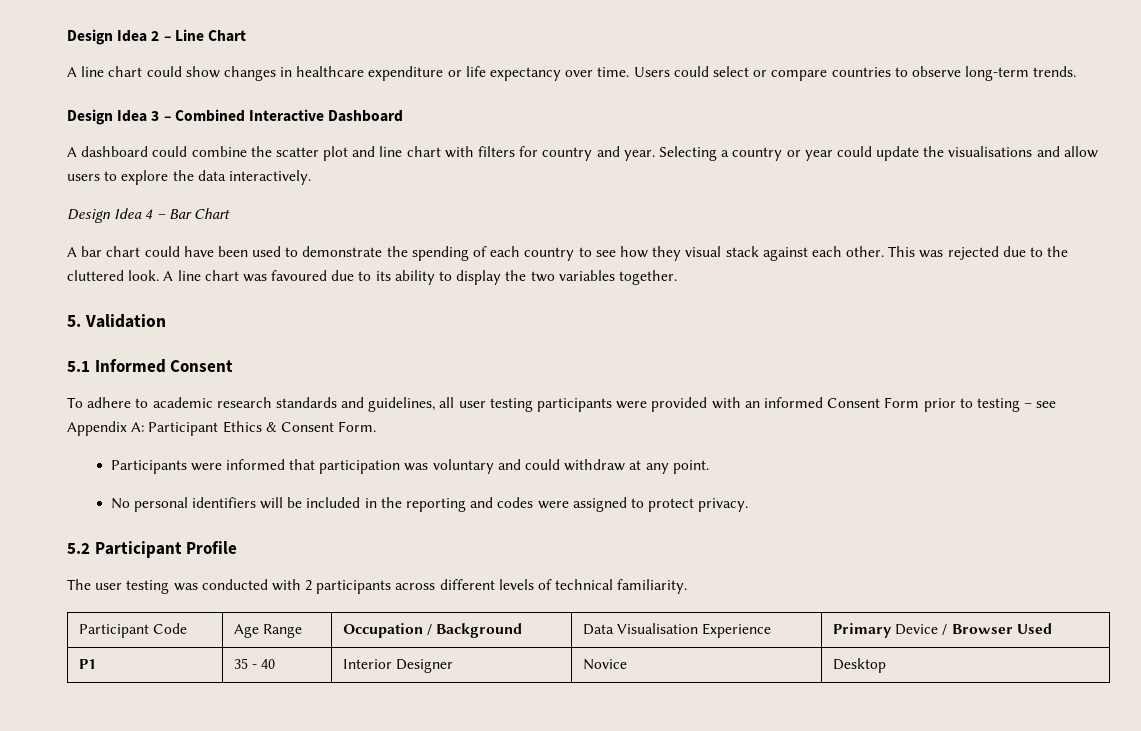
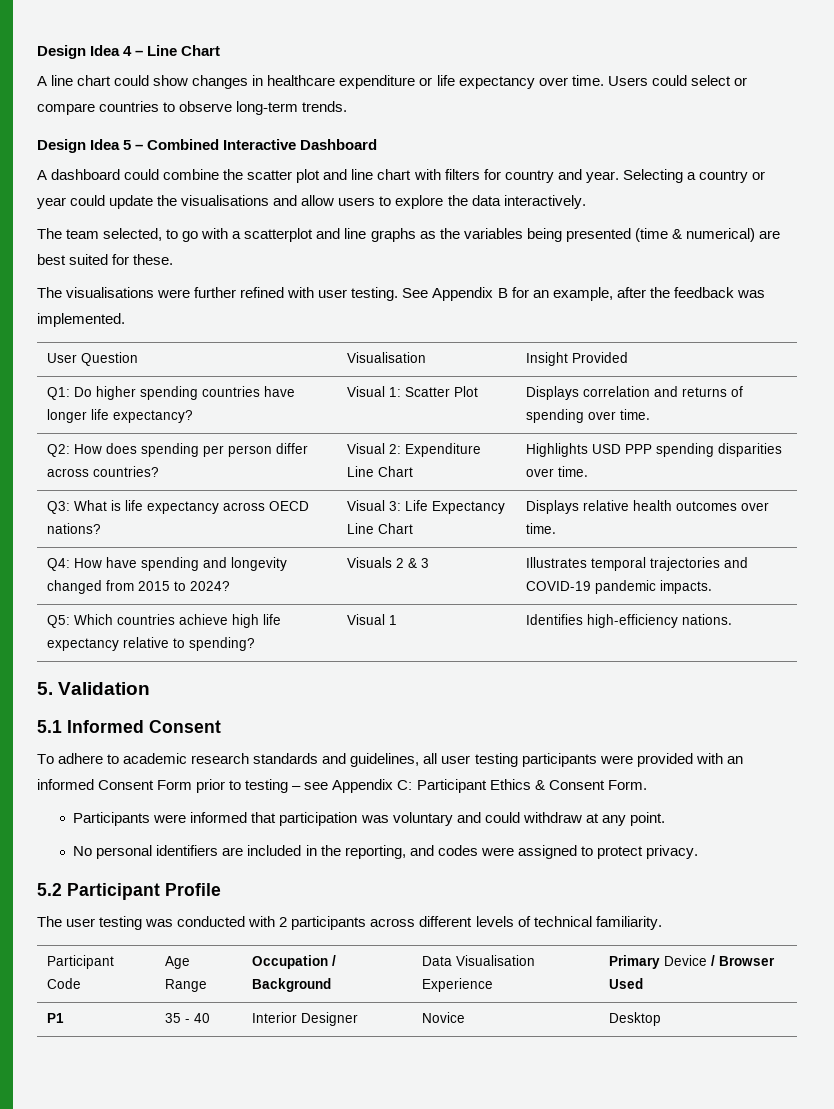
- Design Idea 2 – Line Chart
+ Design Idea 4 – Line Chart
- Design Idea 3 – Combined Interactive Dashboard
+ Design Idea 5 – Combined Interactive Dashboard
- Design Idea 4 – Bar Chart
- A bar chart could have been used to demonstrate the spending of each country to see how they visual stack against each other. This was rejected due to the cluttered look. A line chart was favoured due to its ability to display the two variables together.
+ The team selected, to go with a scatterplot and line graphs as the variables being presented (time & numerical) are best suited for these.
+ The visualisations were further refined with user testing. See Appendix B for an example, after the feedback was implemented.
+ User Question | Visualisation | Insight Provided
+ Q1: Do higher spending countries have longer life expectancy? | Visual 1: Scatter Plot | Displays correlation and returns of spending over time.
+ Q2: How does spending per person differ across countries? | Visual 2: Expenditure Line Chart | Highlights USD PPP spending disparities over time.
+ Q3: What is life expectancy across OECD nations? | Visual 3: Life Expectancy Line Chart | Displays relative health outcomes over time.
+ Q4: How have spending and longevity changed from 2015 to 2024? | Visuals 2 & 3 | Illustrates temporal trajectories and COVID-19 pandemic impacts.
+ Q5: Which countries achieve high life expectancy relative to spending? | Visual 1 | Identifies high-efficiency nations.
- To adhere to academic research standards and guidelines, all user testing participants were provided with an informed Consent Form prior to testing – see Appendix A: Participant Ethics & Consent Form.
+ To adhere to academic research standards and guidelines, all user testing participants were provided with an informed Consent Form prior to testing – see Appendix C: Participant Ethics & Consent Form.
- No personal identifiers will be included in the reporting and codes were assigned to protect privacy.
+ No personal identifiers are included in the reporting, and codes were assigned to protect privacy.

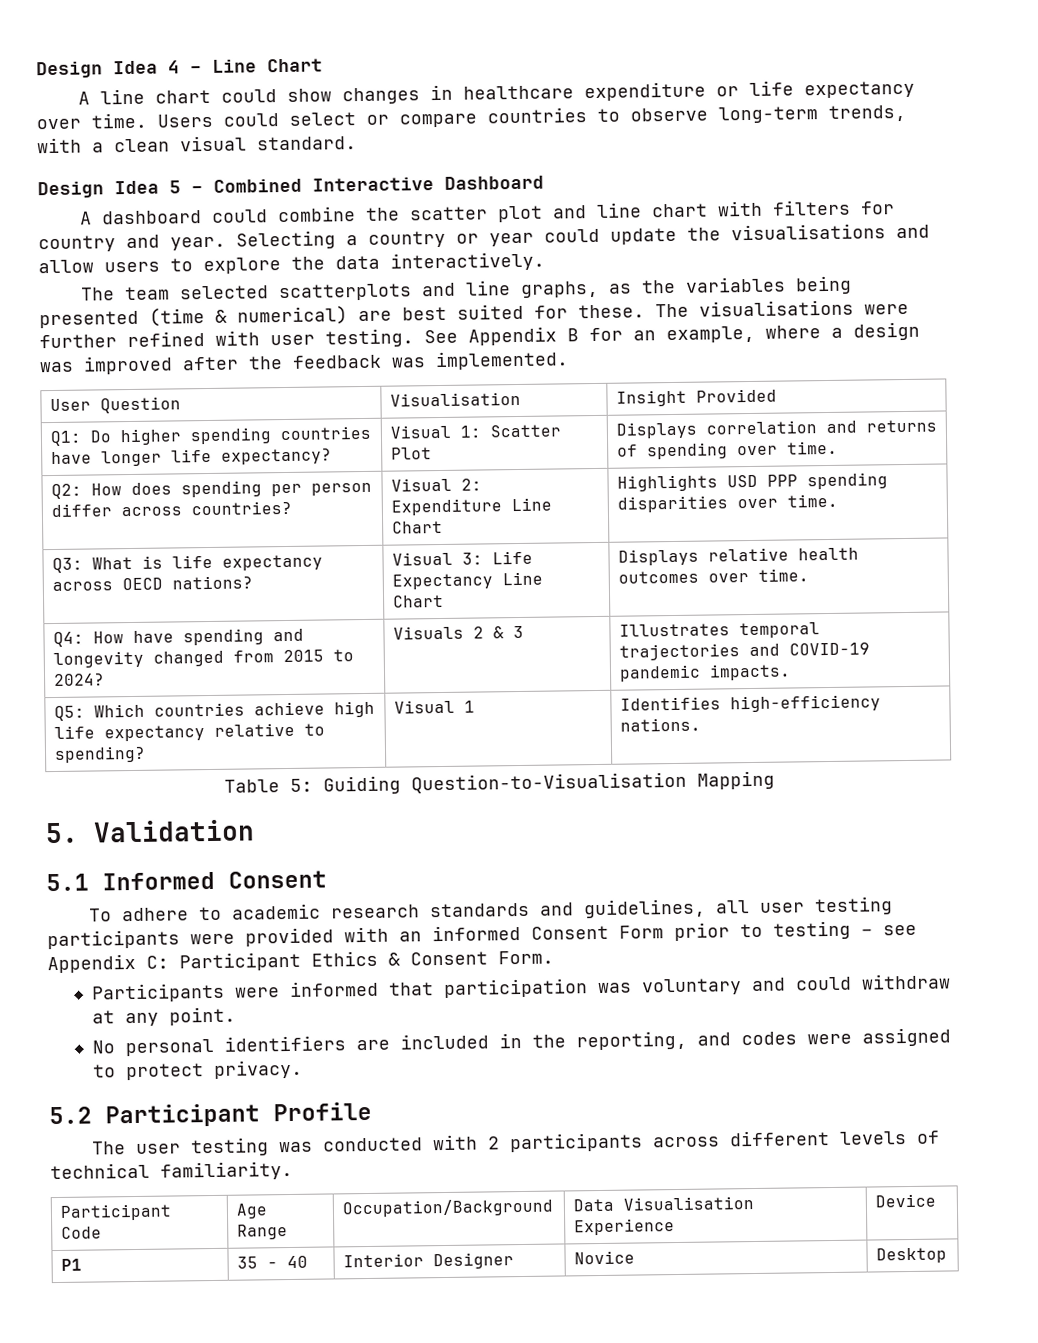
- Users could select or compare countries to observe long-term trends.
+ Users could select or compare countries to observe long-term trends, with a clean visual standard.
- The team selected, to go with a scatterplot and line graphs as the variables being presented (time & numerical) are best suited for these.
- The visualisations were further refined with user testing.
+ The team selected scatterplots and line graphs, as the variables being presented (time & numerical) are best suited for these. The visualisations were further refined with user testing.
- See Appendix B for an example, after the feedback was implemented.
+ See Appendix B for an example, where a design was improved after the feedback was implemented.
+ Table 5: Guiding Question-to-Visualisation Mapping
- Participant Code | Age Range | Occupation / Background | Data Visualisation Experience | Primary Device / Browser Used
+ Participant Code | Age Range | Occupation/Background | Data Visualisation Experience | Device

